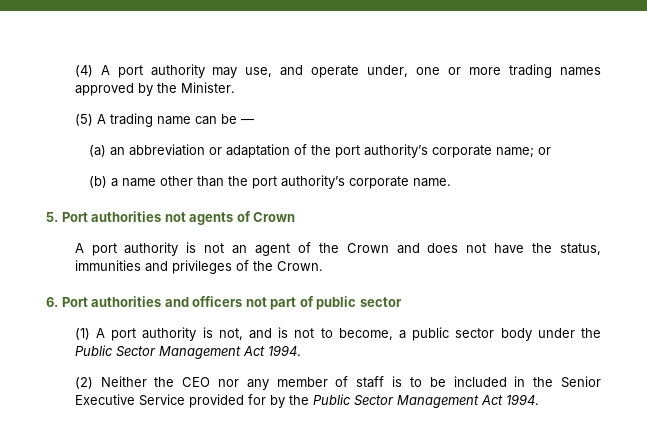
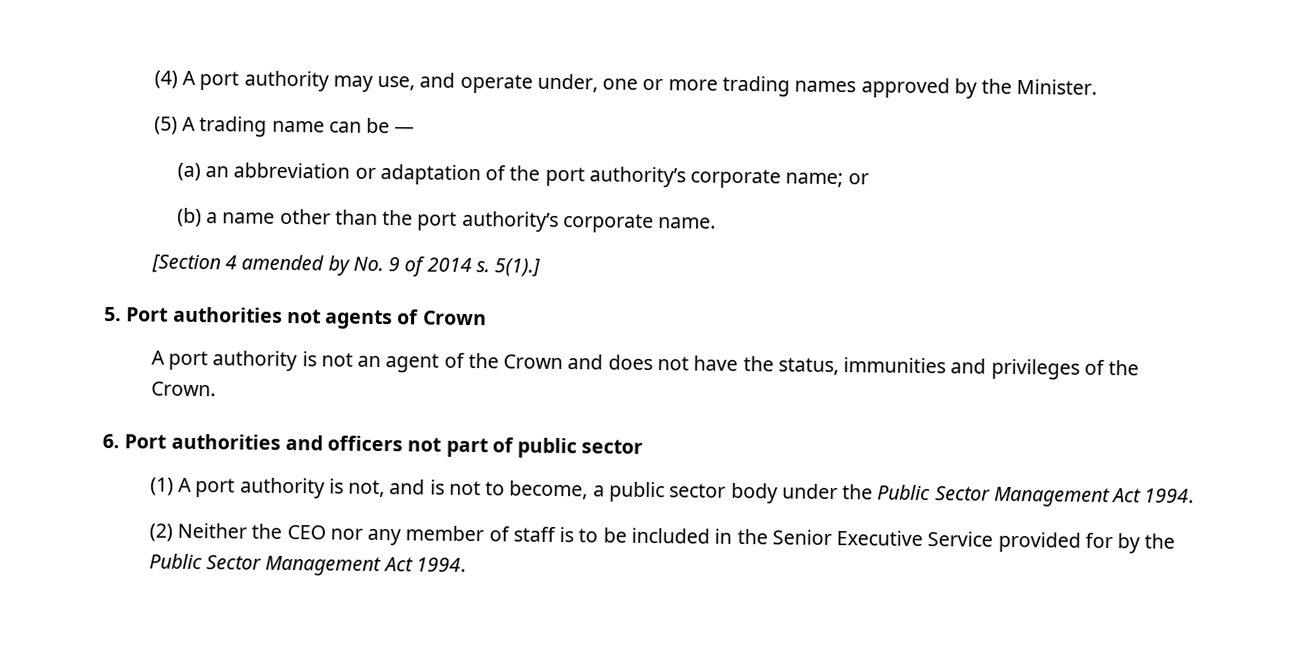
+ [Section 4 amended by No. 9 of 2014 s. 5(1).]

